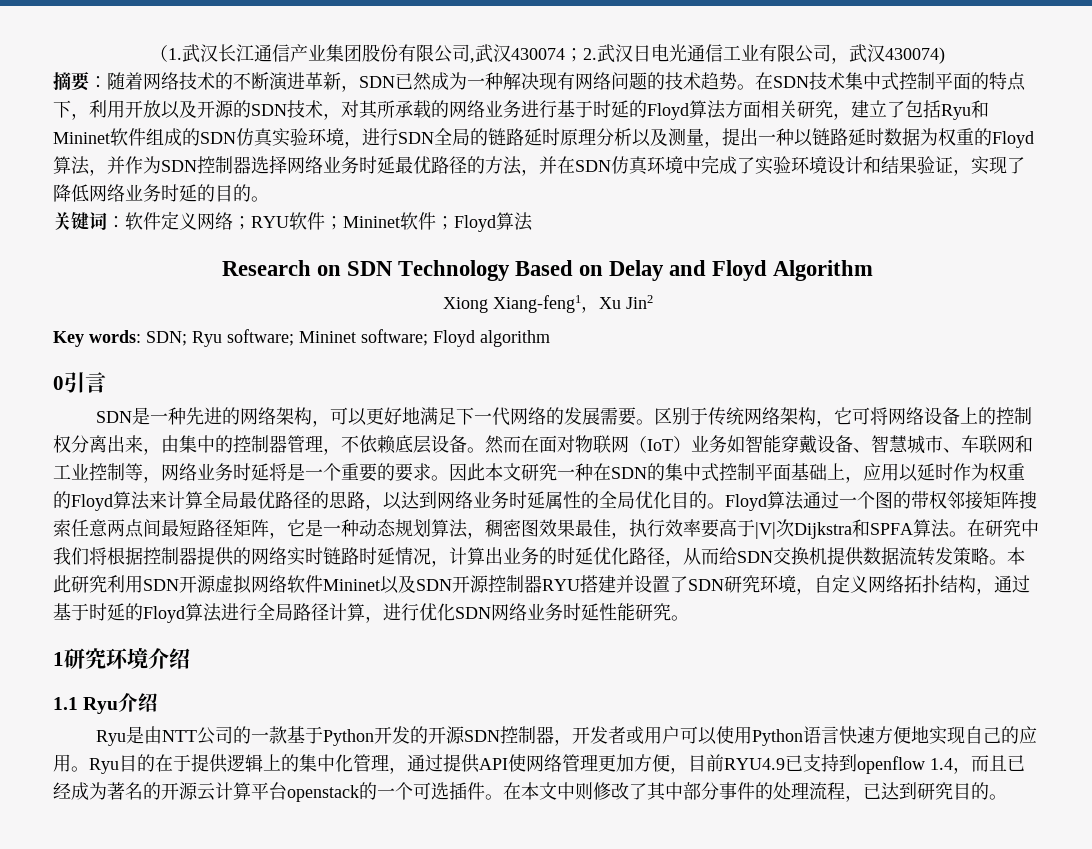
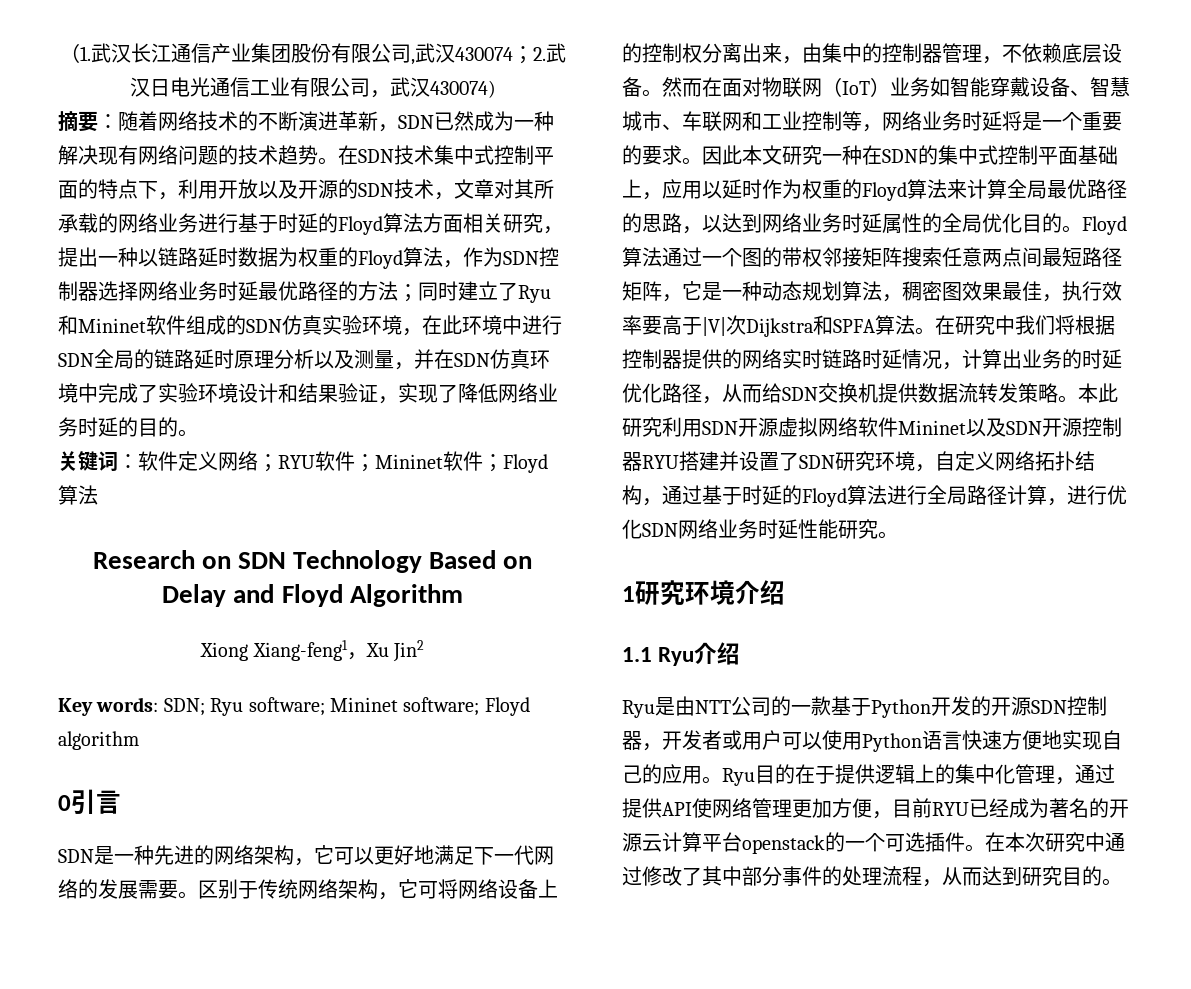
- 在SDN技术集中式控制平面的特点下，利用开放以及开源的SDN技术，对其所承载的网络业务进行基于时延的Floyd算法方面相关研究，建立了包括Ryu和Mininet软件组成的SDN仿真实验环境，进行SDN全局的链路延时原理分析以及测量，提出一种以链路延时数据为权重的Floyd算法，并作为SDN控制器选择网络业务时延最优路径的方法，并在SDN仿真环境中完成了实验环境设计和结果验证，实现了降低网络业务时延的目的。
+ 在SDN技术集中式控制平面的特点下，利用开放以及开源的SDN技术，文章对其所承载的网络业务进行基于时延的Floyd算法方面相关研究，提出一种以链路延时数据为权重的Floyd算法，作为SDN控制器选择网络业务时延最优路径的方法；同时建立了Ryu和Mininet软件组成的SDN仿真实验环境，在此环境中进行SDN全局的链路延时原理分析以及测量，并在SDN仿真环境中完成了实验环境设计和结果验证，实现了降低网络业务时延的目的。
- SDN是一种先进的网络架构，可以更好地满足下一代网络的发展需要。
+ SDN是一种先进的网络架构，它可以更好地满足下一代网络的发展需要。
- Ryu目的在于提供逻辑上的集中化管理，通过提供API使网络管理更加方便，目前RYU4.9已支持到openflow 1.4，而且已经成为著名的开源云计算平台openstack的一个可选插件。
+ Ryu目的在于提供逻辑上的集中化管理，通过提供API使网络管理更加方便，目前RYU已经成为著名的开源云计算平台openstack的一个可选插件。
- 在本文中则修改了其中部分事件的处理流程，已达到研究目的。
+ 在本次研究中通过修改了其中部分事件的处理流程，从而达到研究目的。

